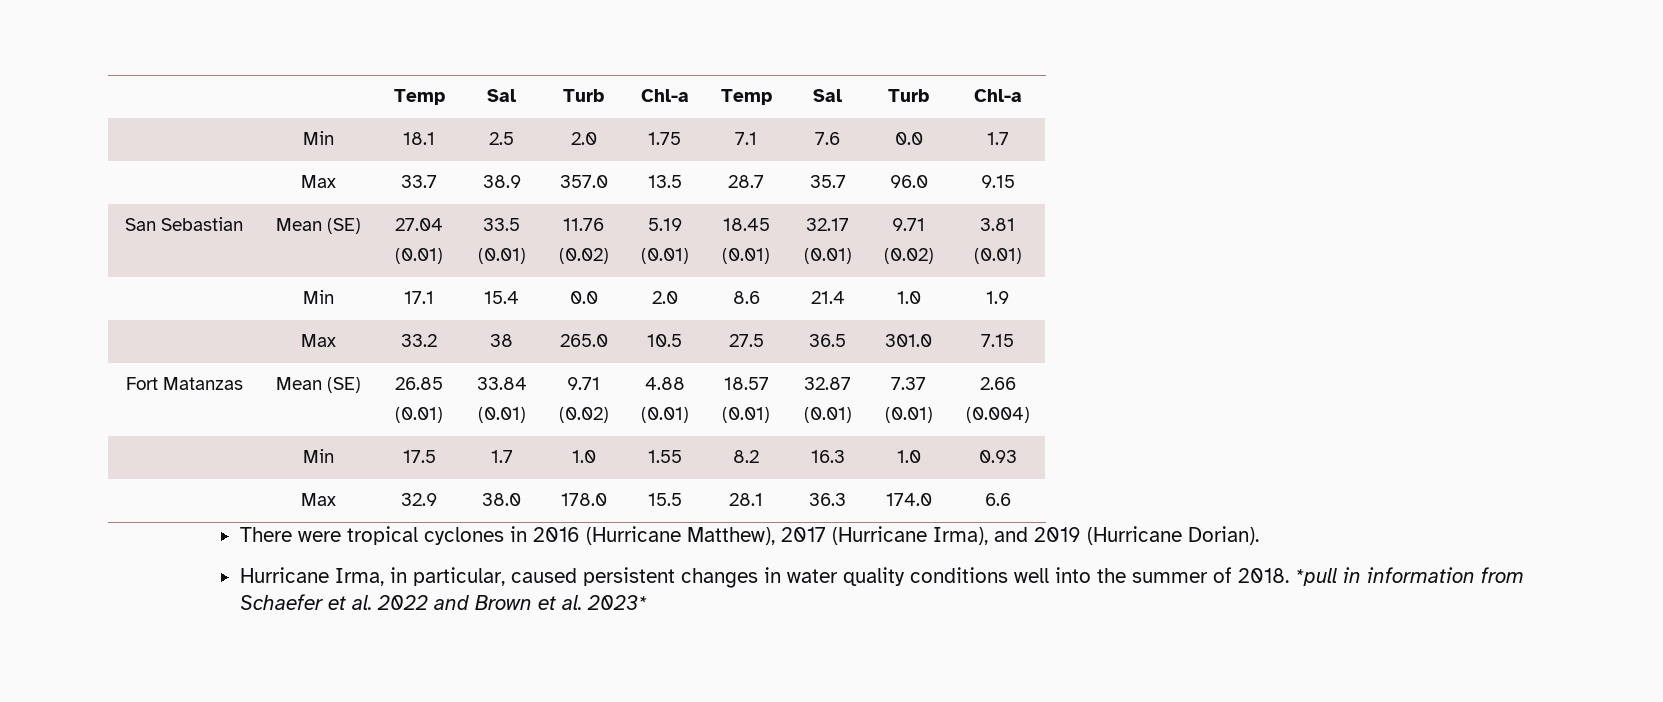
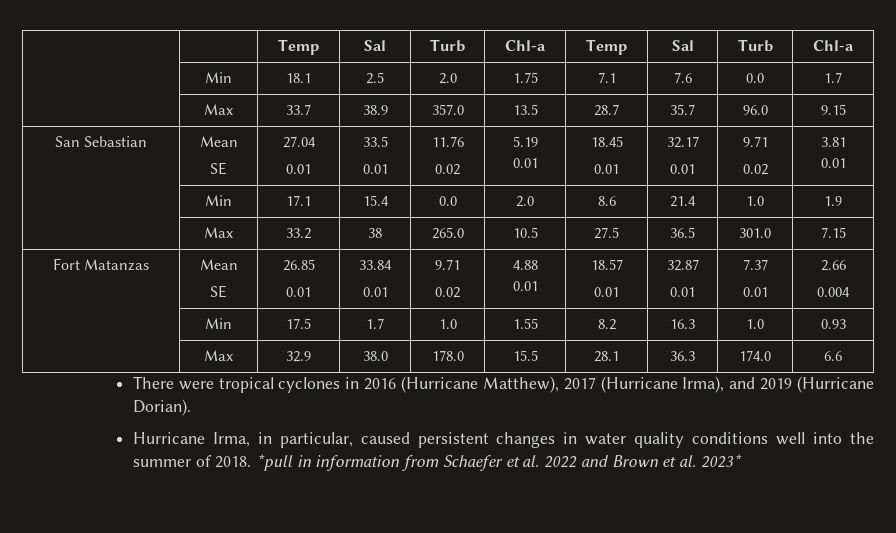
- San Sebastian | Mean (SE) | 27.04
- (0.01) | 33.5
- (0.01) | 11.76
- (0.02) | 5.19
- (0.01) | 18.45
- (0.01) | 32.17
- (0.01) | 9.71
- (0.02) | 3.81
- (0.01)
+ San Sebastian | Mean
+ SE | 27.04
+ 0.01 | 33.5
+ 0.01 | 11.76
+ 0.02 | 5.19
+ 0.01 | 18.45
+ 0.01 | 32.17
+ 0.01 | 9.71
+ 0.02 | 3.81
+ 0.01
- Fort Matanzas | Mean (SE) | 26.85
- (0.01) | 33.84
- (0.01) | 9.71
- (0.02) | 4.88
- (0.01) | 18.57
- (0.01) | 32.87
- (0.01) | 7.37
- (0.01) | 2.66
- (0.004)
+ Fort Matanzas | Mean
+ SE | 26.85
+ 0.01 | 33.84
+ 0.01 | 9.71
+ 0.02 | 4.88
+ 0.01 | 18.57
+ 0.01 | 32.87
+ 0.01 | 7.37
+ 0.01 | 2.66
+ 0.004

